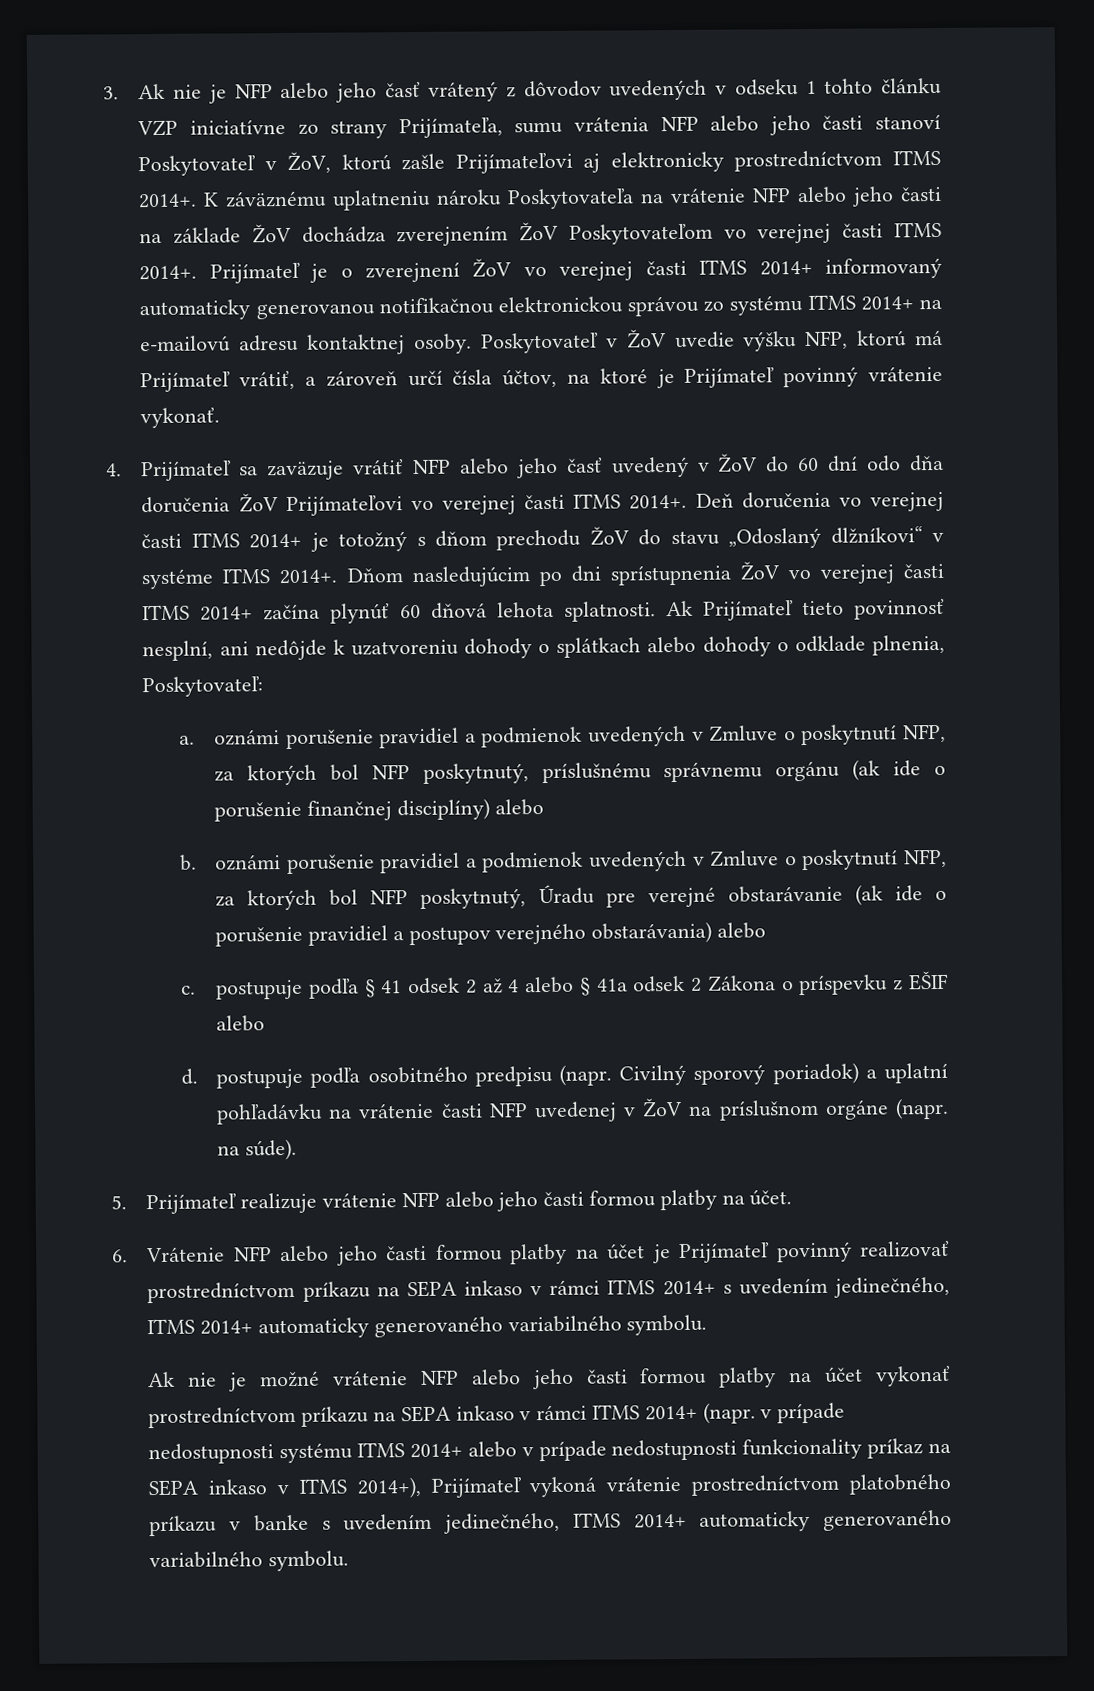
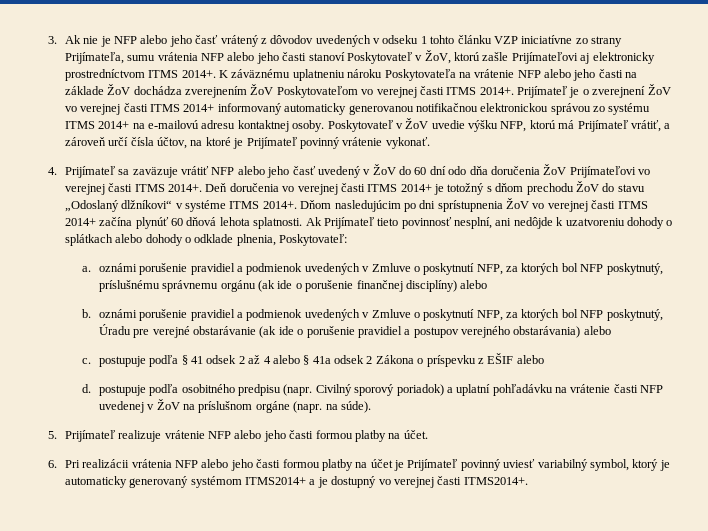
- 6. Vrátenie NFP alebo jeho časti formou platby na účet je Prijímateľ povinný realizovať prostredníctvom príkazu na SEPA inkaso v rámci ITMS 2014+ s uvedením jedinečného, ITMS 2014+ automaticky generovaného variabilného symbolu.
- Ak nie je možné vrátenie NFP alebo jeho časti formou platby na účet vykonať prostredníctvom príkazu na SEPA inkaso v rámci ITMS 2014+ (napr. v prípade nedostupnosti systému ITMS 2014+ alebo v prípade nedostupnosti funkcionality príkaz na SEPA inkaso v ITMS 2014+), Prijímateľ vykoná vrátenie prostredníctvom platobného príkazu v banke s uvedením jedinečného, ITMS 2014+ automaticky generovaného variabilného symbolu.
+ 6. Pri realizácii vrátenia NFP alebo jeho časti formou platby na účet je Prijímateľ povinný uviesť variabilný symbol, ktorý je automaticky generovaný systémom ITMS2014+ a je dostupný vo verejnej časti ITMS2014+.

